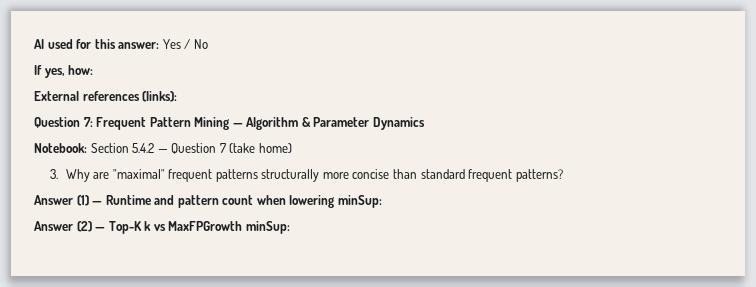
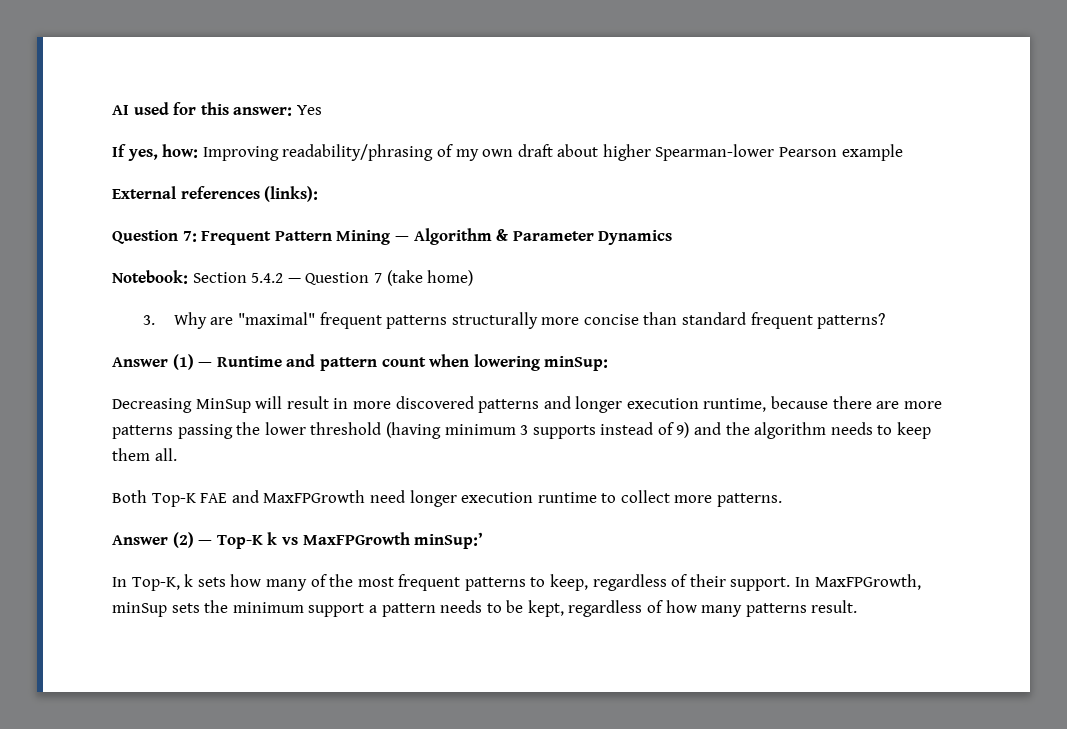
- AI used for this answer: Yes / No
+ AI used for this answer: Yes
- If yes, how:
+ If yes, how: Improving readability/phrasing of my own draft about higher Spearman-lower Pearson example
+ Decreasing MinSup will result in more discovered patterns and longer execution runtime, because there are more patterns passing the lower threshold (having minimum 3 supports instead of 9) and the algorithm needs to keep them all.
+ Both Top-K FAE and MaxFPGrowth need longer execution runtime to collect more patterns.
- Answer (2) — Top-K k vs MaxFPGrowth minSup:
+ Answer (2) — Top-K k vs MaxFPGrowth minSup:’
+ In Top-K, k sets how many of the most frequent patterns to keep, regardless of their support. In MaxFPGrowth, minSup sets the minimum support a pattern needs to be kept, regardless of how many patterns result.

